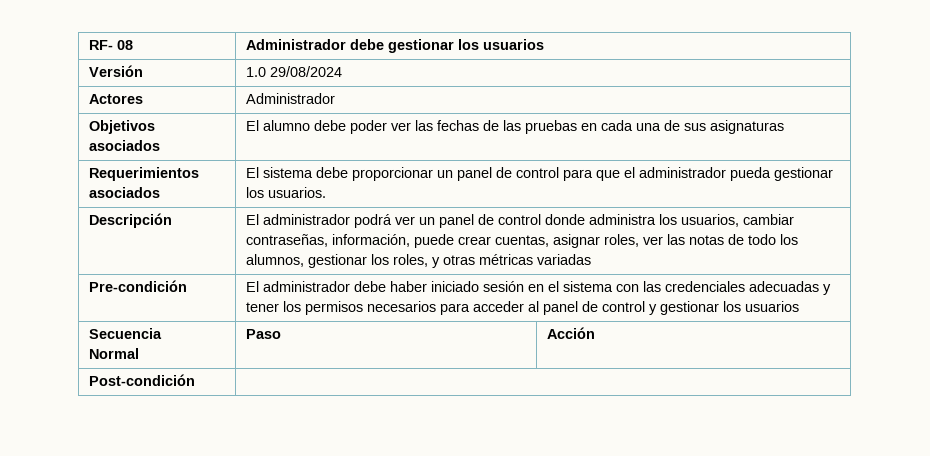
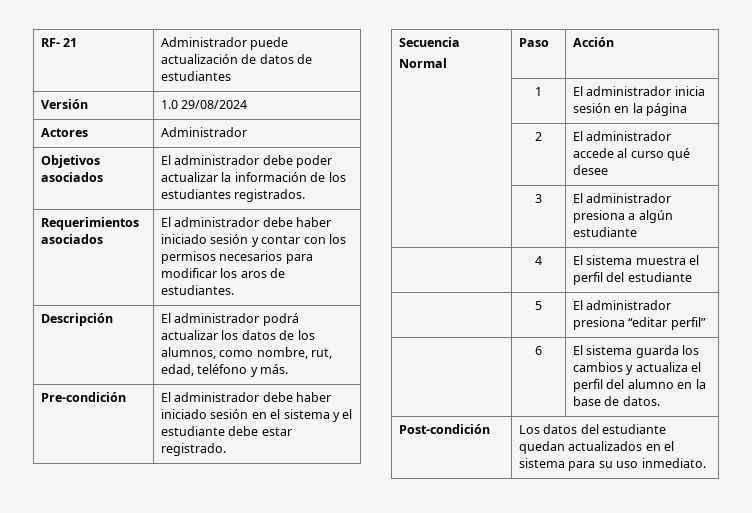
- RF- 08 | Administrador debe gestionar los usuarios
+ RF- 21 | Administrador puede actualización de datos de estudiantes
- Objetivos asociados | El alumno debe poder ver las fechas de las pruebas en cada una de sus asignaturas
- Requerimientos asociados | El sistema debe proporcionar un panel de control para que el administrador pueda gestionar los usuarios.
- Descripción | El administrador podrá ver un panel de control donde administra los usuarios, cambiar contraseñas, información, puede crear cuentas, asignar roles, ver las notas de todo los alumnos, gestionar los roles, y otras métricas variadas
+ Objetivos asociados | El administrador debe poder actualizar la información de los estudiantes registrados.
+ Requerimientos asociados | El administrador debe haber iniciado sesión y contar con los permisos necesarios para modificar los aros de estudiantes.
+ Descripción | El administrador podrá actualizar los datos de los alumnos, como nombre, rut, edad, teléfono y más.
- Pre-condición | El administrador debe haber iniciado sesión en el sistema con las credenciales adecuadas y tener los permisos necesarios para acceder al panel de control y gestionar los usuarios
+ Pre-condición | El administrador debe haber iniciado sesión en el sistema y el estudiante debe estar registrado.
  Secuencia
  Normal | Paso | Acción
- Post-condición |
+ | 1 | El administrador inicia sesión en la página
+ | 2 | El administrador accede al curso qué desee
+ | 3 | El administrador presiona a algún estudiante
+ | 4 | El sistema muestra el perfil del estudiante
+ | 5 | El administrador presiona “editar perfil”
+ | 6 | El sistema guarda los cambios y actualiza el perfil del alumno en la base de datos.
+ Post-condición | Los datos del estudiante quedan actualizados en el sistema para su uso inmediato.

